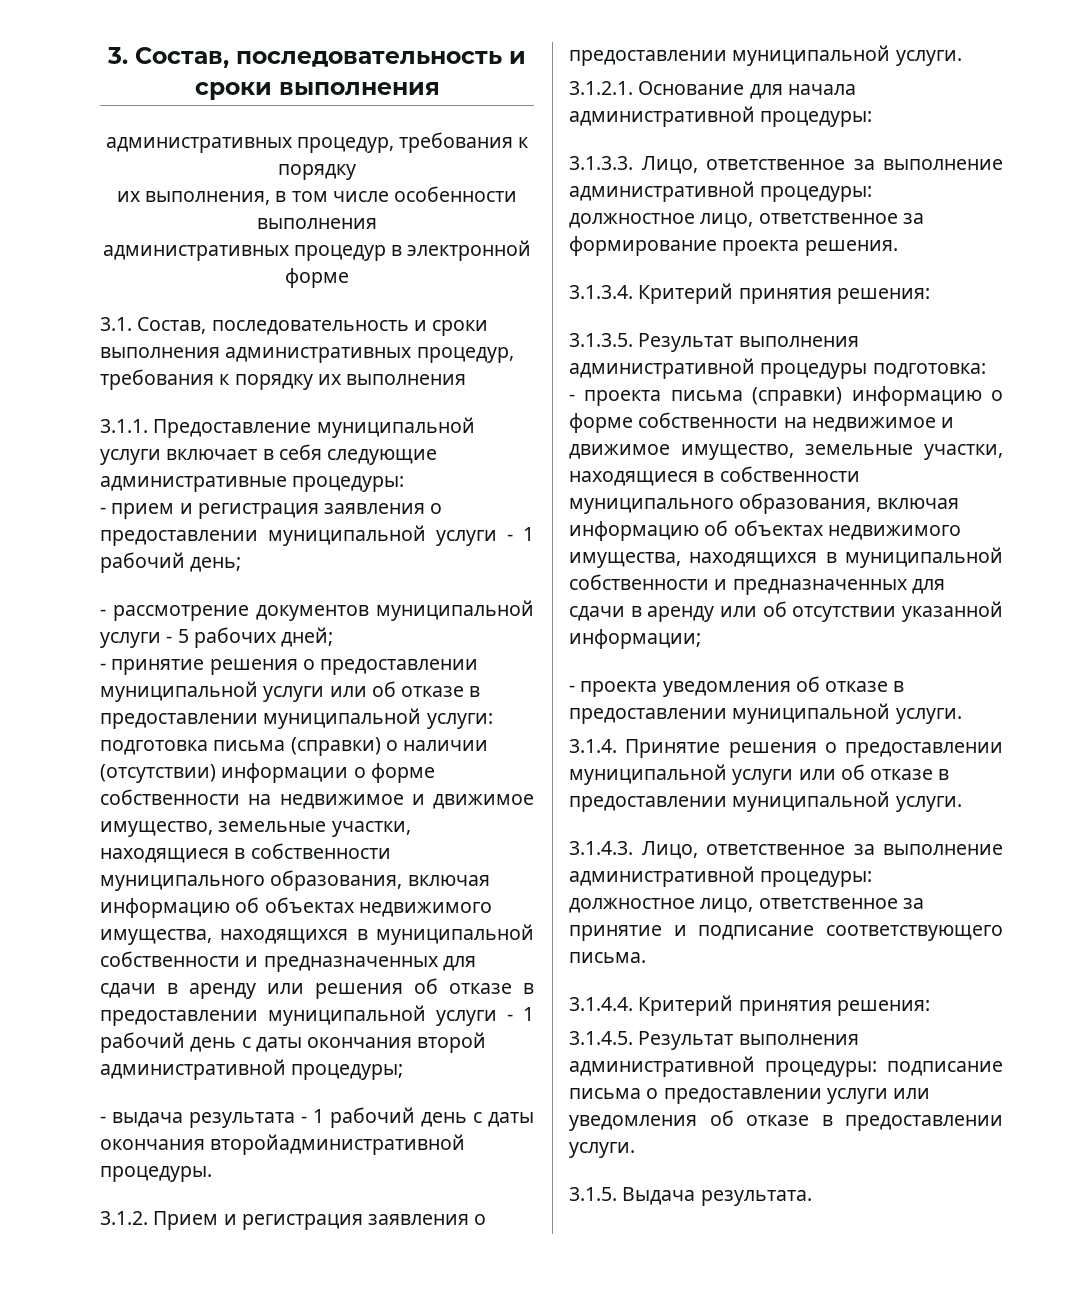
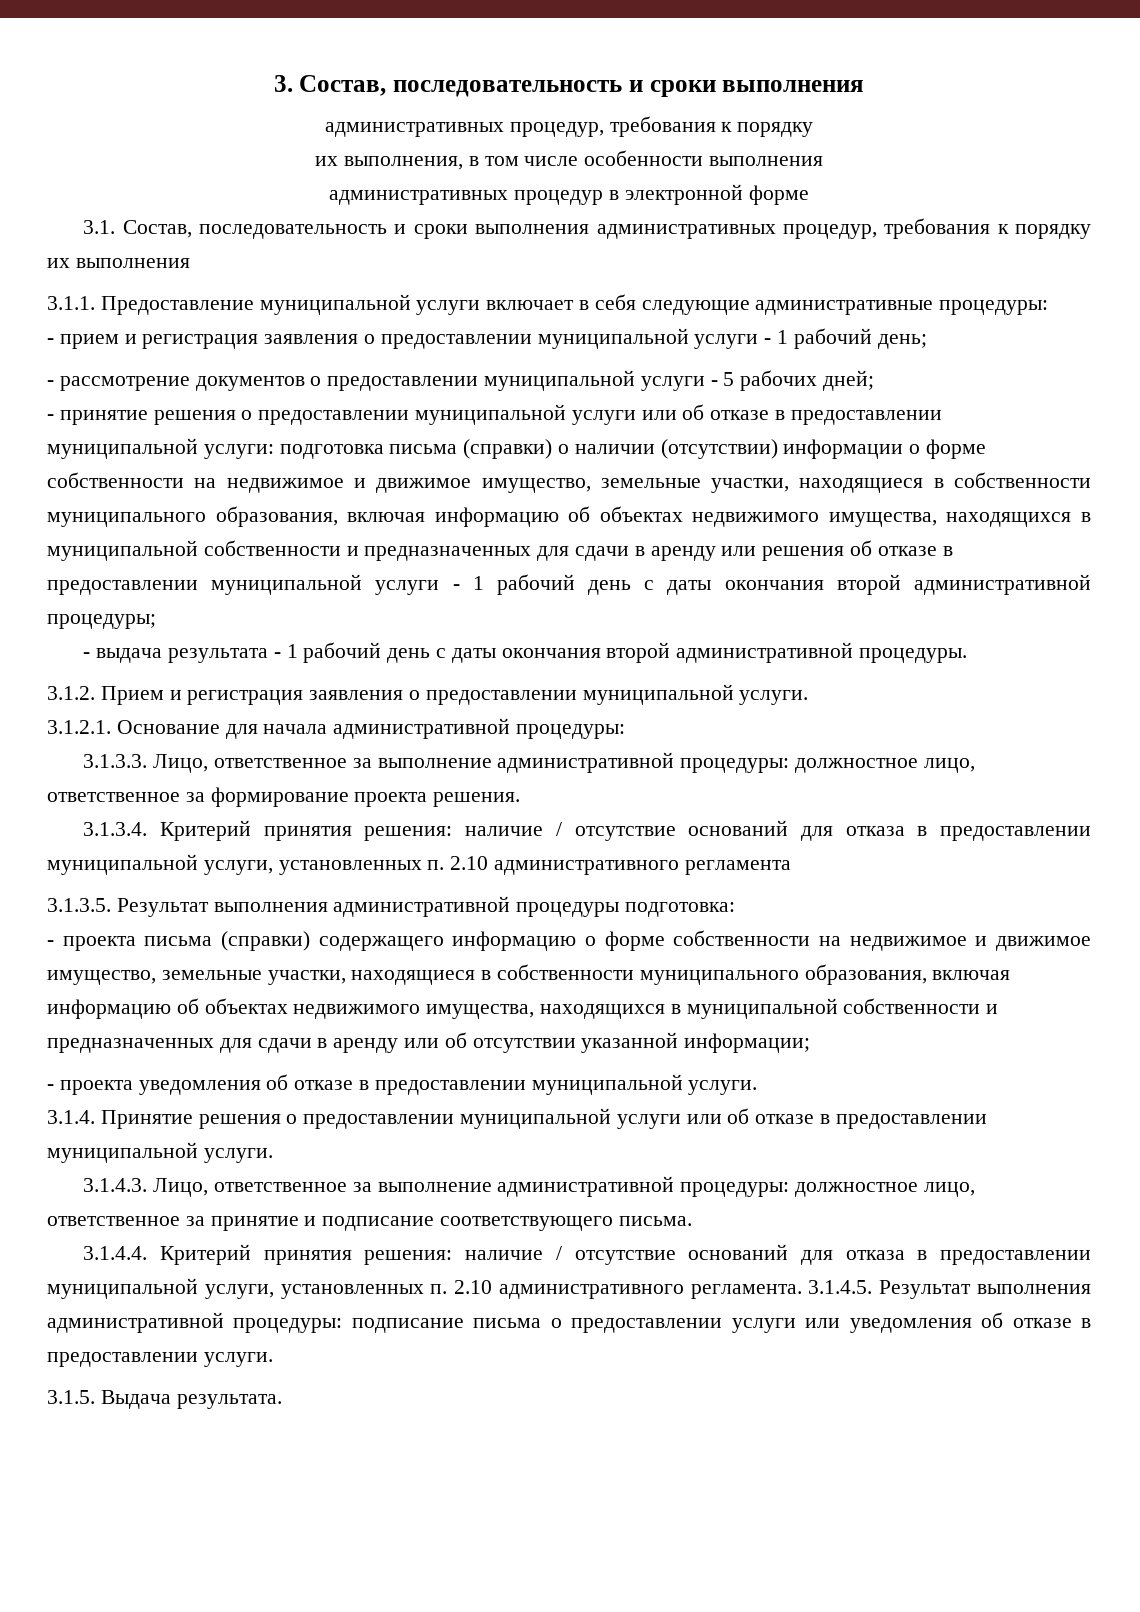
- - рассмотрение документов муниципальной услуги - 5 рабочих дней;
+ - рассмотрение документов о предоставлении муниципальной услуги - 5 рабочих дней;
- - выдача результата - 1 рабочий день с даты окончания второйадминистративной процедуры.
+ - выдача результата - 1 рабочий день с даты окончания второй административной процедуры.
- 3.1.3.4. Критерий принятия решения:
+ 3.1.3.4. Критерий принятия решения: наличие / отсутствие оснований для отказа в предоставлении муниципальной услуги, установленных п. 2.10 административного регламента
- - проекта письма (справки) информацию о форме собственности на недвижимое и движимое имущество, земельные участки, находящиеся в собственности муниципального образования, включая информацию об объектах недвижимого имущества, находящихся в муниципальной собственности и предназначенных для сдачи в аренду или об отсутствии указанной информации;
+ - проекта письма (справки) содержащего информацию о форме собственности на недвижимое и движимое имущество, земельные участки, находящиеся в собственности муниципального образования, включая информацию об объектах недвижимого имущества, находящихся в муниципальной собственности и предназначенных для сдачи в аренду или об отсутствии указанной информации;
- 3.1.4.4. Критерий принятия решения:
- 3.1.4.5. Результат выполнения административной процедуры: подписание письма о предоставлении услуги или уведомления об отказе в предоставлении услуги.
+ 3.1.4.4. Критерий принятия решения: наличие / отсутствие оснований для отказа в предоставлении муниципальной услуги, установленных п. 2.10 административного регламента. 3.1.4.5. Результат выполнения административной процедуры: подписание письма о предоставлении услуги или уведомления об отказе в предоставлении услуги.

